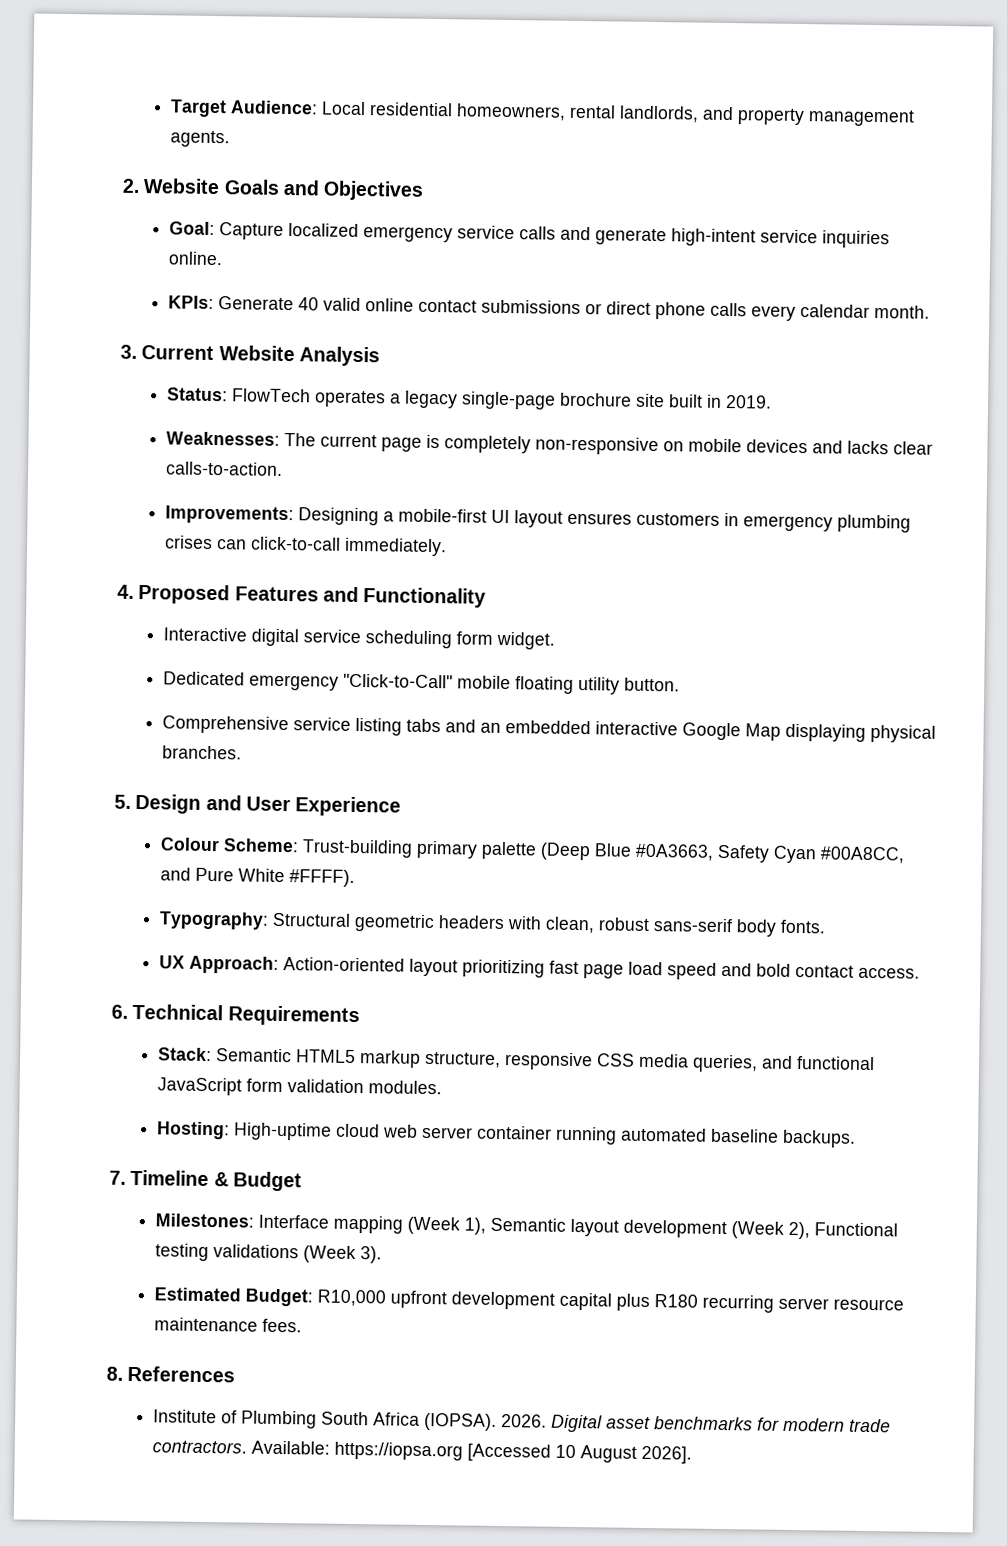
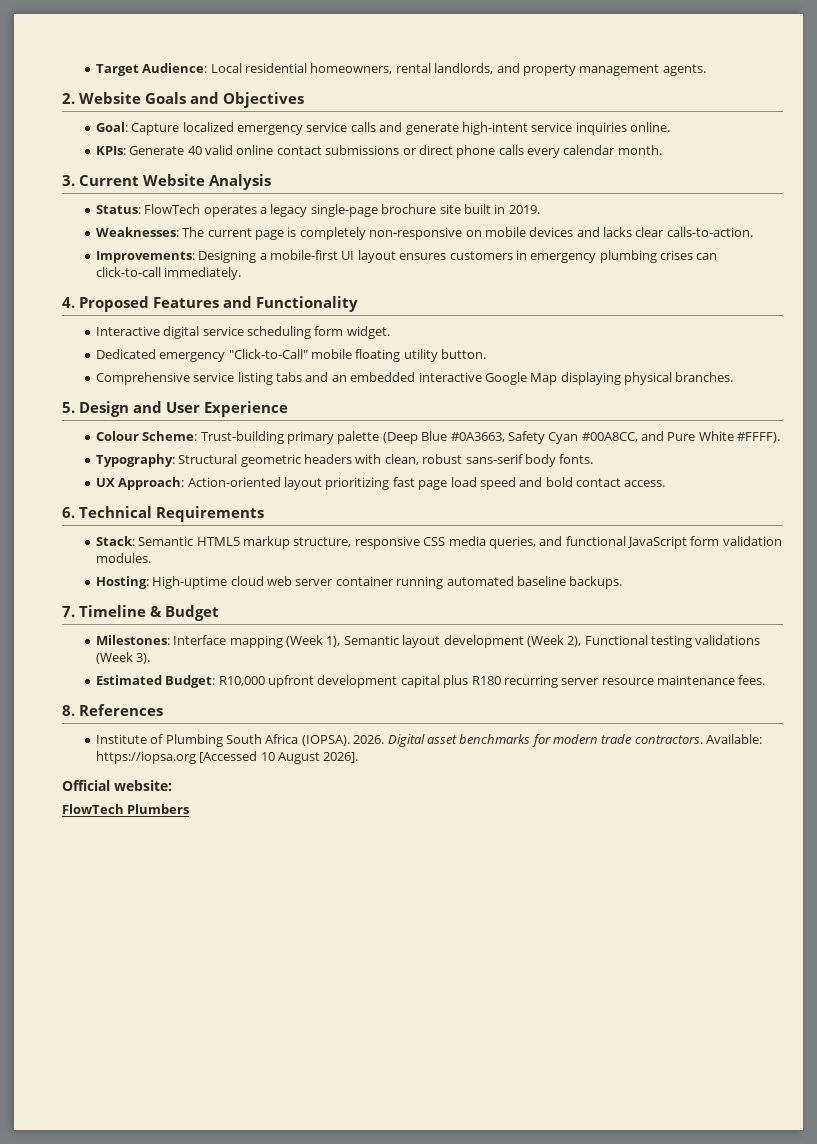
+ Official website:
+ FlowTech Plumbers

